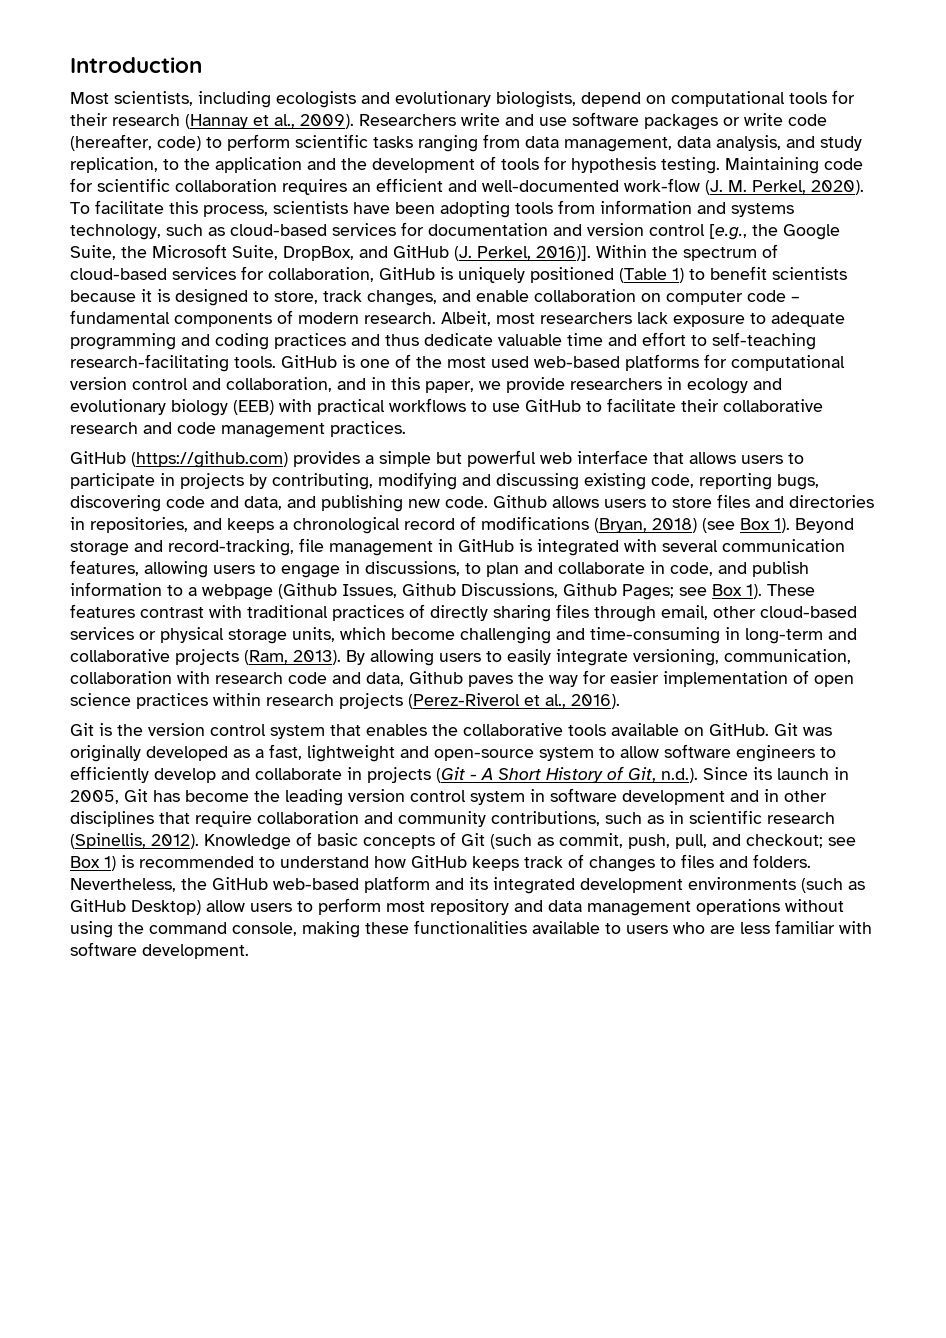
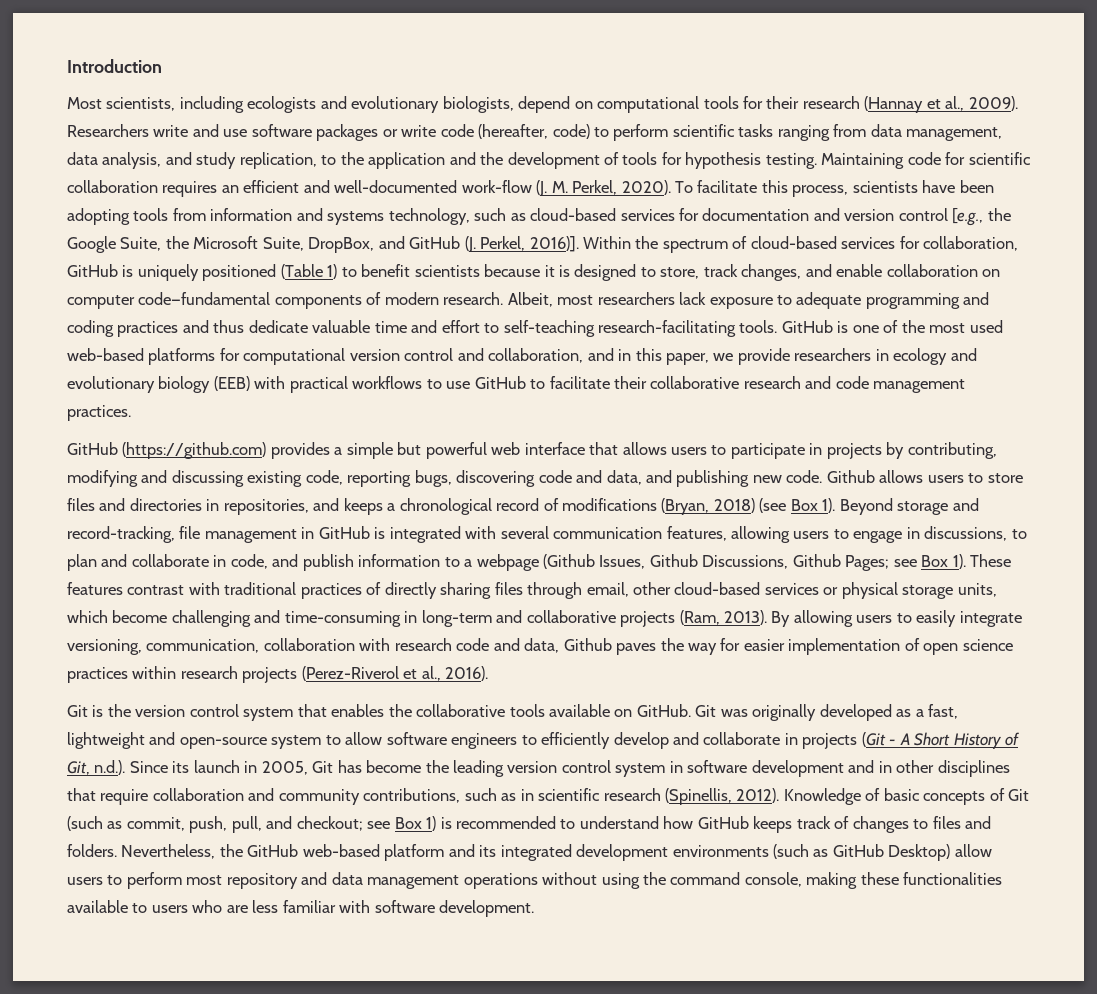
- Within the spectrum of cloud-based services for collaboration, GitHub is uniquely positioned (Table 1) to benefit scientists because it is designed to store, track changes, and enable collaboration on computer code – fundamental components of modern research.
+ Within the spectrum of cloud-based services for collaboration, GitHub is uniquely positioned (Table 1) to benefit scientists because it is designed to store, track changes, and enable collaboration on computer code—fundamental components of modern research.

